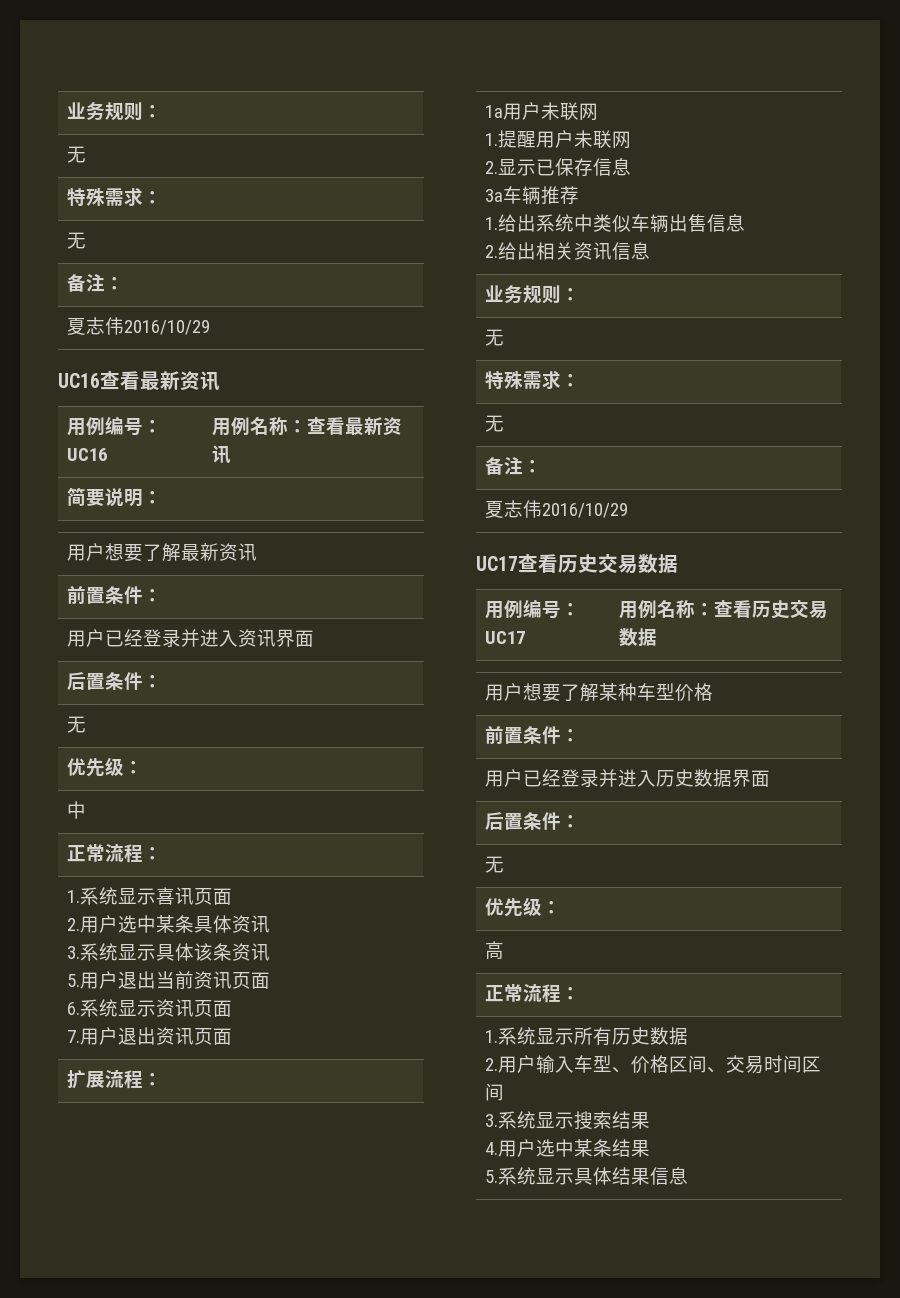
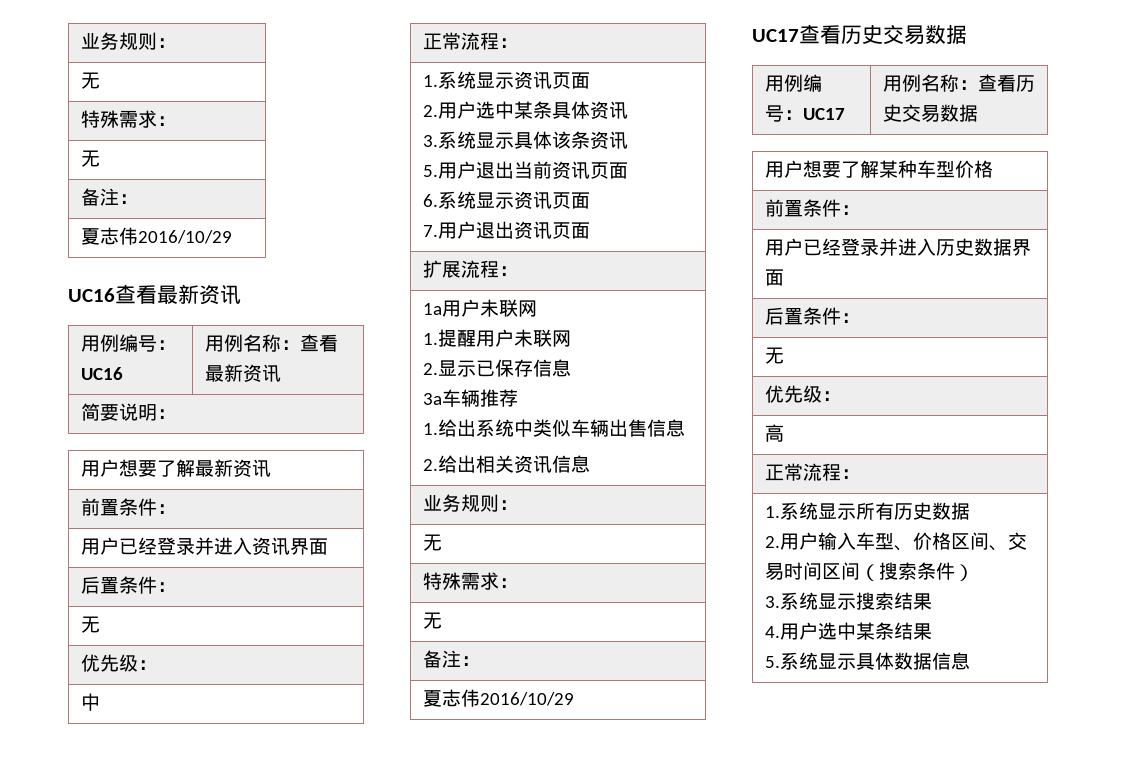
- 1.系统显示喜讯页面
+ 1.系统显示资讯页面
  1.系统显示所有历史数据
- 2.用户输入车型、价格区间、交易时间区间
+ 2.用户输入车型、价格区间、交易时间区间（搜索条件）
  3.系统显示搜索结果
  4.用户选中某条结果
- 5.系统显示具体结果信息
+ 5.系统显示具体数据信息

